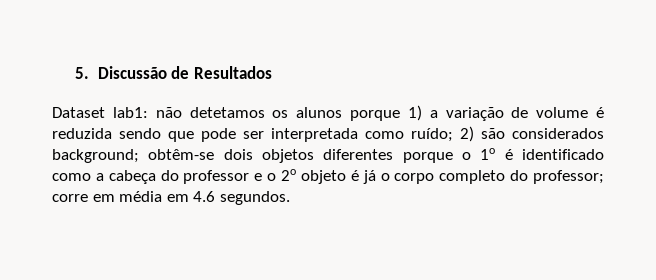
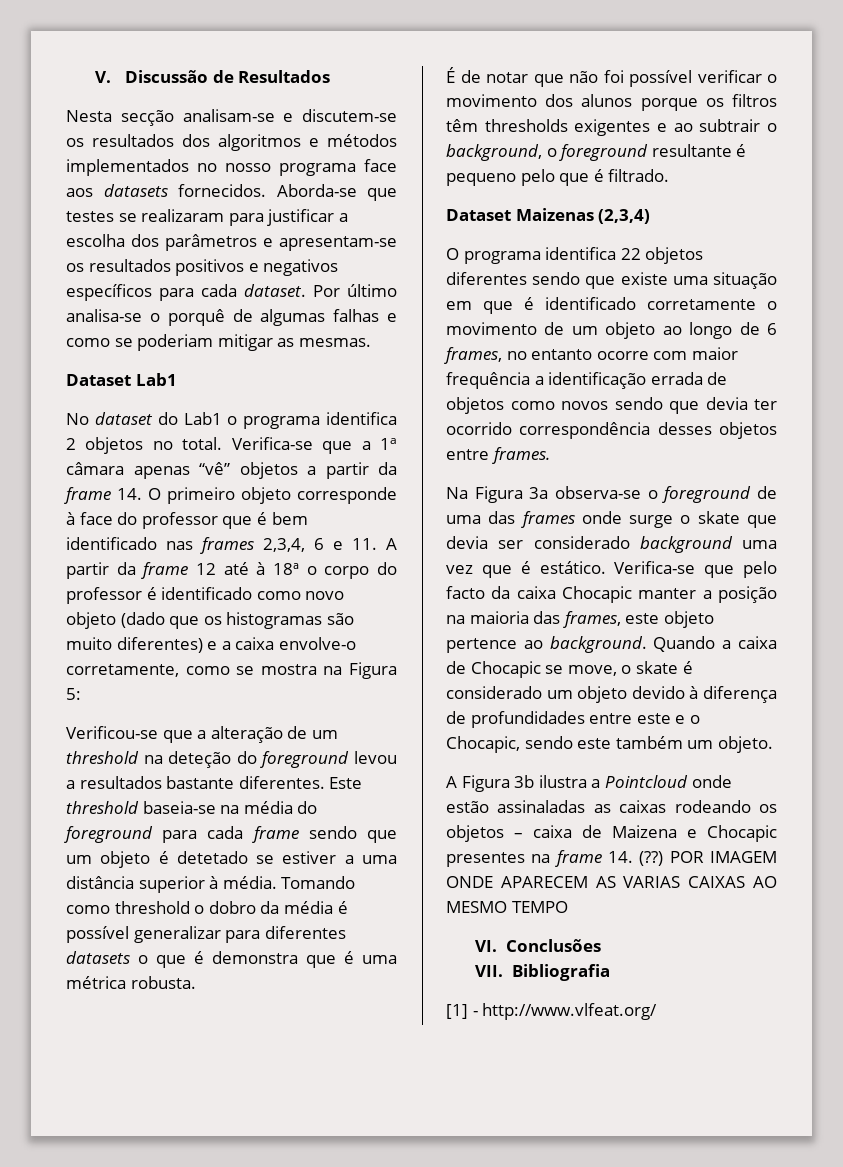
- 5. Discussão de Resultados
+ V. Discussão de Resultados
- Dataset lab1: não detetamos os alunos porque 1) a variação de volume é reduzida sendo que pode ser interpretada como ruído; 2) são considerados background; obtêm-se dois objetos diferentes porque o 1o é identificado como a cabeça do professor e o 2o objeto é já o corpo completo do professor; corre em média em 4.6 segundos.
+ Nesta secção analisam-se e discutem-se os resultados dos algoritmos e métodos implementados no nosso programa face aos datasets fornecidos. Aborda-se que testes se realizaram para justificar a escolha dos parâmetros e apresentam-se os resultados positivos e negativos específicos para cada dataset. Por último analisa-se o porquê de algumas falhas e como se poderiam mitigar as mesmas.
+ Dataset Lab1
+ No dataset do Lab1 o programa identifica 2 objetos no total. Verifica-se que a 1a câmara apenas “vê” objetos a partir da frame 14. O primeiro objeto corresponde à face do professor que é bem identificado nas frames 2,3,4, 6 e 11. A partir da frame 12 até à 18ª o corpo do professor é identificado como novo objeto (dado que os histogramas são muito diferentes) e a caixa envolve-o corretamente, como se mostra na Figura 5:
+ Verificou-se que a alteração de um threshold na deteção do foreground levou a resultados bastante diferentes. Este threshold baseia-se na média do foreground para cada frame sendo que um objeto é detetado se estiver a uma distância superior à média. Tomando como threshold o dobro da média é possível generalizar para diferentes datasets o que é demonstra que é uma métrica robusta.
+ É de notar que não foi possível verificar o movimento dos alunos porque os filtros têm thresholds exigentes e ao subtrair o background, o foreground resultante é pequeno pelo que é filtrado.
+ Dataset Maizenas (2,3,4)
+ O programa identifica 22 objetos diferentes sendo que existe uma situação em que é identificado corretamente o movimento de um objeto ao longo de 6 frames, no entanto ocorre com maior frequência a identificação errada de objetos como novos sendo que devia ter ocorrido correspondência desses objetos entre frames.
+ Na Figura 3a observa-se o foreground de uma das frames onde surge o skate que devia ser considerado background uma vez que é estático. Verifica-se que pelo facto da caixa Chocapic manter a posição na maioria das frames, este objeto pertence ao background. Quando a caixa de Chocapic se move, o skate é considerado um objeto devido à diferença de profundidades entre este e o Chocapic, sendo este também um objeto.
+ A Figura 3b ilustra a Pointcloud onde estão assinaladas as caixas rodeando os objetos – caixa de Maizena e Chocapic presentes na frame 14. (??) POR IMAGEM ONDE APARECEM AS VARIAS CAIXAS AO MESMO TEMPO
+ VI. Conclusões
+ VII. Bibliografia
+ [1] - http://www.vlfeat.org/

